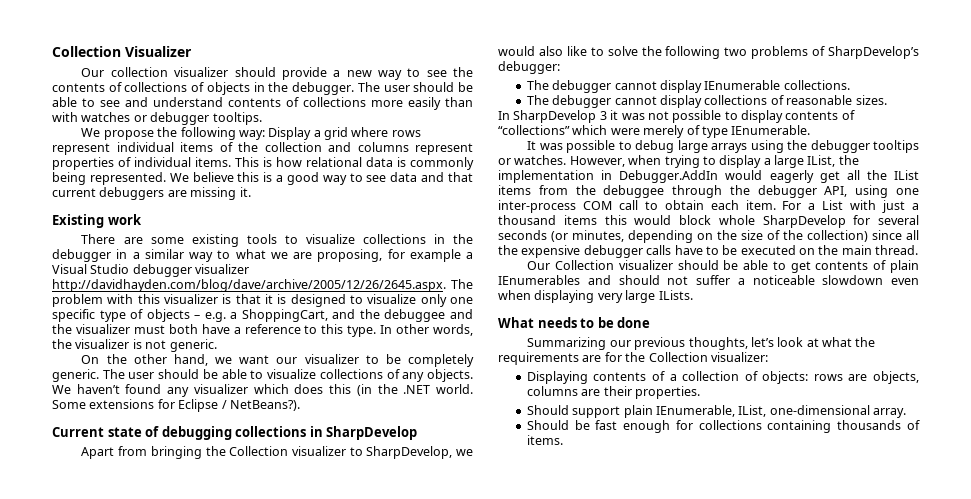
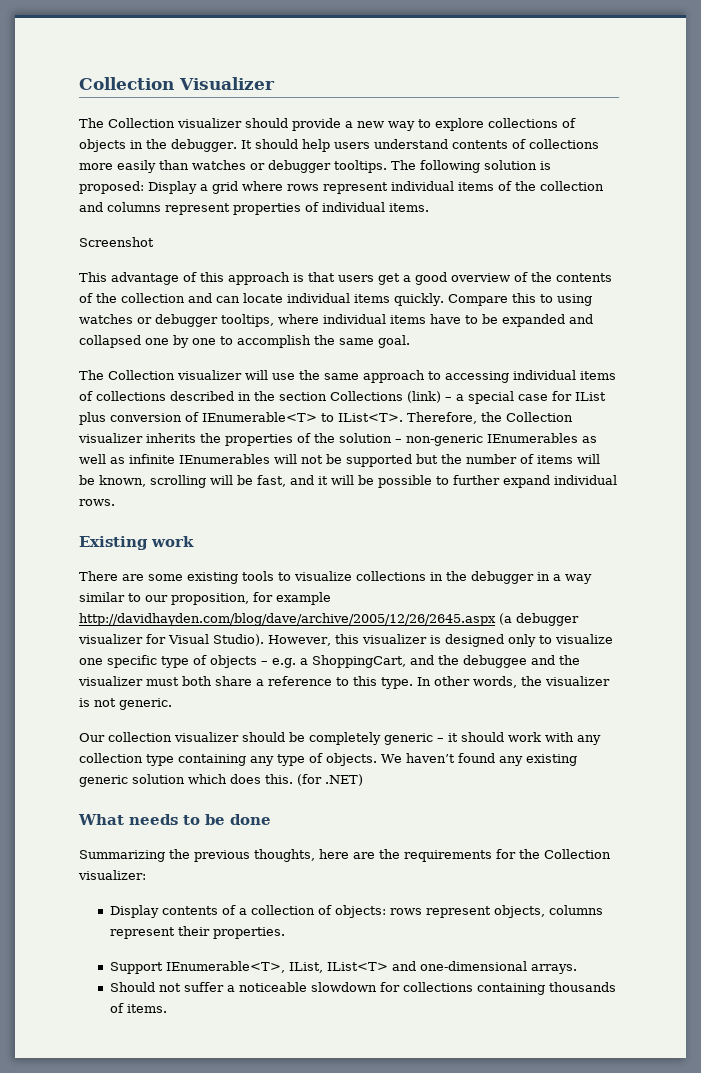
- Our collection visualizer should provide a new way to see the contents of collections of objects in the debugger.
+ The Collection visualizer should provide a new way to explore collections of objects in the debugger.
- The user should be able to see and understand contents of collections more easily than with watches or debugger tooltips.
- We propose the following way: Display a grid where rows represent individual items of the collection and columns represent properties of individual items. This is how relational data is commonly being represented. We believe this is a good way to see data and that current debuggers are missing it.
+ It should help users understand contents of collections more easily than watches or debugger tooltips. The following solution is proposed: Display a grid where rows represent individual items of the collection and columns represent properties of individual items.
+ Screenshot
+ This advantage of this approach is that users get a good overview of the contents of the collection and can locate individual items quickly. Compare this to using watches or debugger tooltips, where individual items have to be expanded and collapsed one by one to accomplish the same goal.
+ The Collection visualizer will use the same approach to accessing individual items of collections described in the section Collections (link) – a special case for IList plus conversion of IEnumerable<T> to IList<T>. Therefore, the Collection visualizer inherits the properties of the solution – non-generic IEnumerables as well as infinite IEnumerables will not be supported but the number of items will be known, scrolling will be fast, and it will be possible to further expand individual rows.
- There are some existing tools to visualize collections in the debugger in a similar way to what we are proposing, for example a Visual Studio debugger visualizer http://davidhayden.com/blog/dave/archive/2005/12/26/2645.aspx. The problem with this visualizer is that it is designed to visualize only one specific type of objects – e.g. a ShoppingCart, and the debuggee and the visualizer must both have a reference to this type.
+ There are some existing tools to visualize collections in the debugger in a way similar to our proposition, for example http://davidhayden.com/blog/dave/archive/2005/12/26/2645.aspx (a debugger visualizer for Visual Studio). However, this visualizer is designed only to visualize one specific type of objects – e.g. a ShoppingCart, and the debuggee and the visualizer must both share a reference to this type.
- On the other hand, we want our visualizer to be completely generic. The user should be able to visualize collections of any objects.
+ Our collection visualizer should be completely generic – it should work with any collection type containing any type of objects.
- We haven’t found any visualizer which does this (in the .NET world. Some extensions for Eclipse / NetBeans?).
- Current state of debugging collections in SharpDevelop
- Apart from bringing the Collection visualizer to SharpDevelop, we would also like to solve the following two problems of SharpDevelop’s debugger:
- The debugger cannot display IEnumerable collections.
- The debugger cannot display collections of reasonable sizes.
- In SharpDevelop 3 it was not possible to display contents of “collections” which were merely of type IEnumerable.
- It was possible to debug large arrays using the debugger tooltips or watches. However, when trying to display a large IList, the implementation in Debugger.AddIn would eagerly get all the IList items from the debuggee through the debugger API, using one inter-process COM call to obtain each item. For a List with just a thousand items this would block whole SharpDevelop for several seconds (or minutes, depending on the size of the collection) since all the expensive debugger calls have to be executed on the main thread.
- Our Collection visualizer should be able to get contents of plain IEnumerables and should not suffer a noticeable slowdown even when displaying very large ILists.
+ We haven’t found any existing generic solution which does this. (for .NET)
- Summarizing our previous thoughts, let’s look at what the requirements are for the Collection visualizer:
+ Summarizing the previous thoughts, here are the requirements for the Collection visualizer:
- Displaying contents of a collection of objects: rows are objects, columns are their properties.
+ Display contents of a collection of objects: rows represent objects, columns represent their properties.
- Should support plain IEnumerable, IList, one-dimensional array.
- Should be fast enough for collections containing thousands of items.
+ Support IEnumerable<T>, IList, IList<T> and one-dimensional arrays.
+ Should not suffer a noticeable slowdown for collections containing thousands of items.

